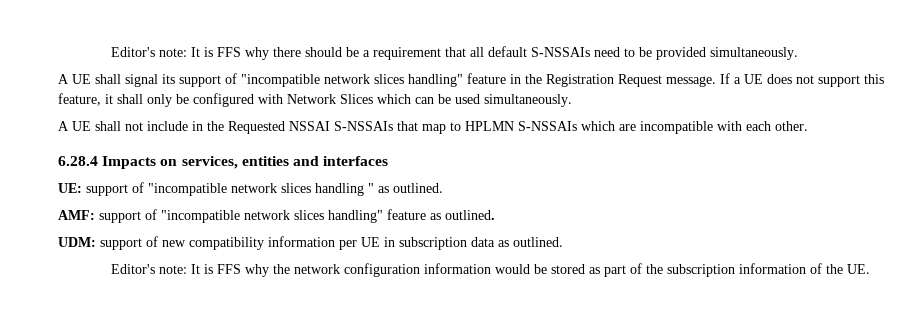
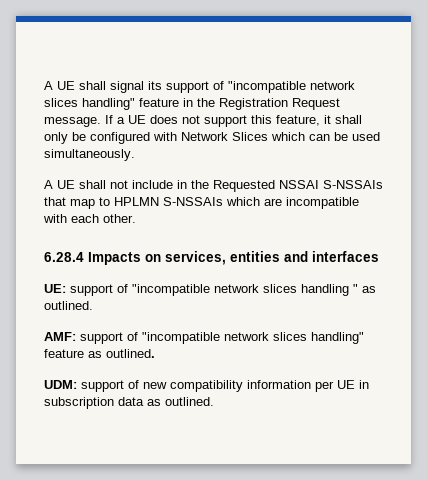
- Editor's note: It is FFS why there should be a requirement that all default S-NSSAIs need to be provided simultaneously.
- Editor's note: It is FFS why the network configuration information would be stored as part of the subscription information of the UE.

